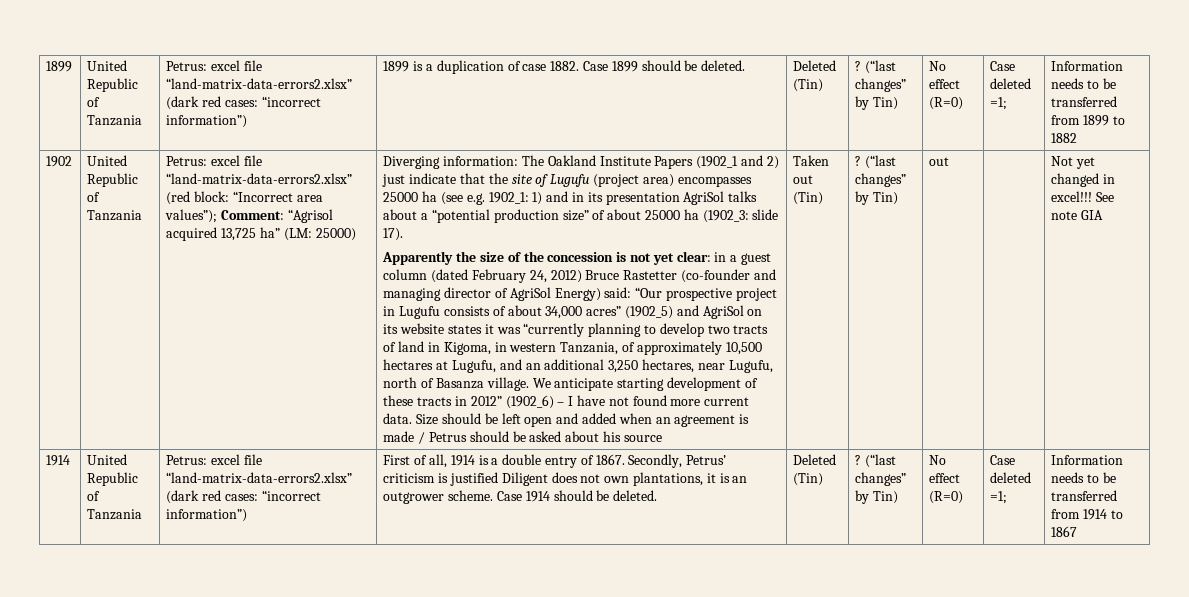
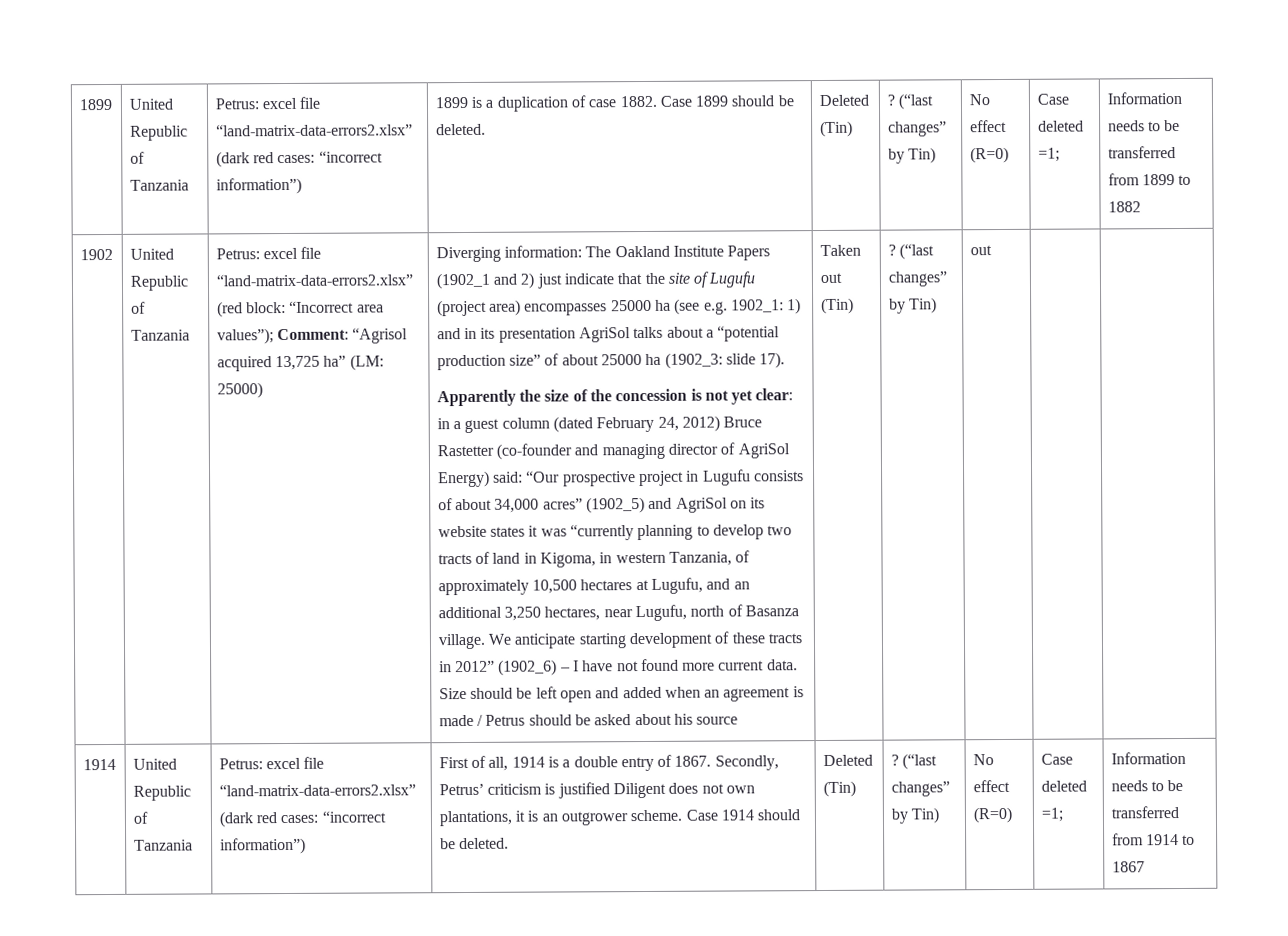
- Not yet changed in excel!!! See note GIA

